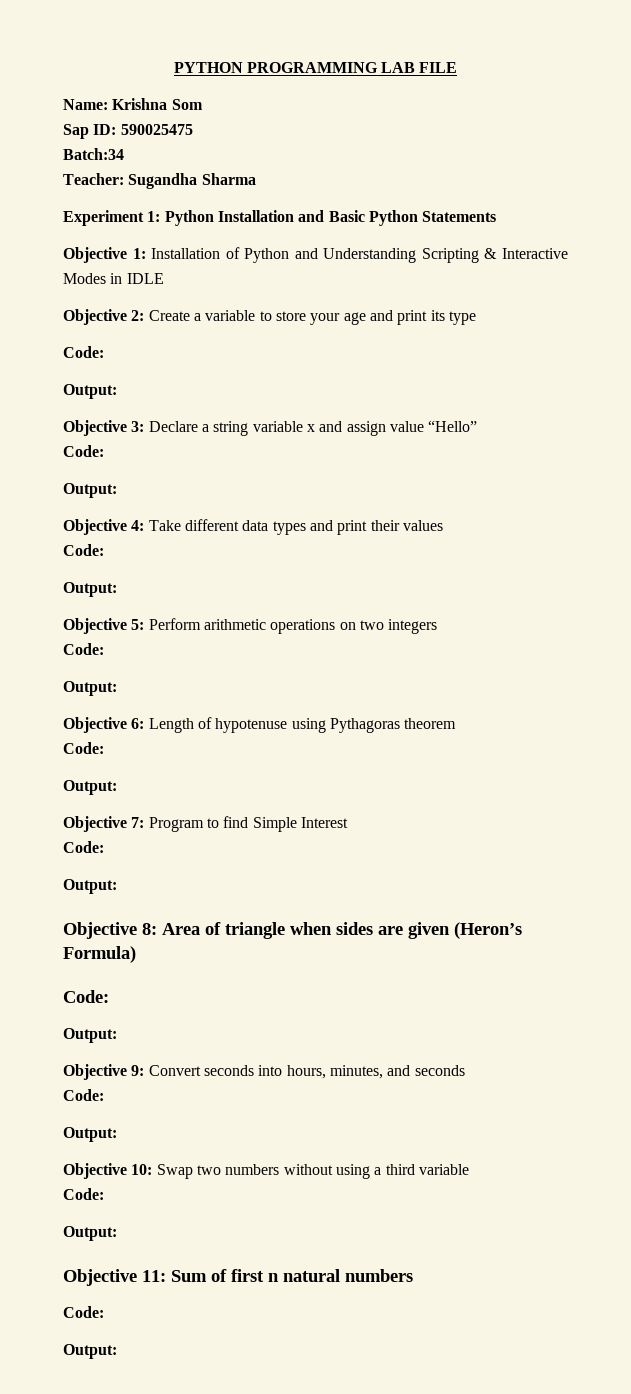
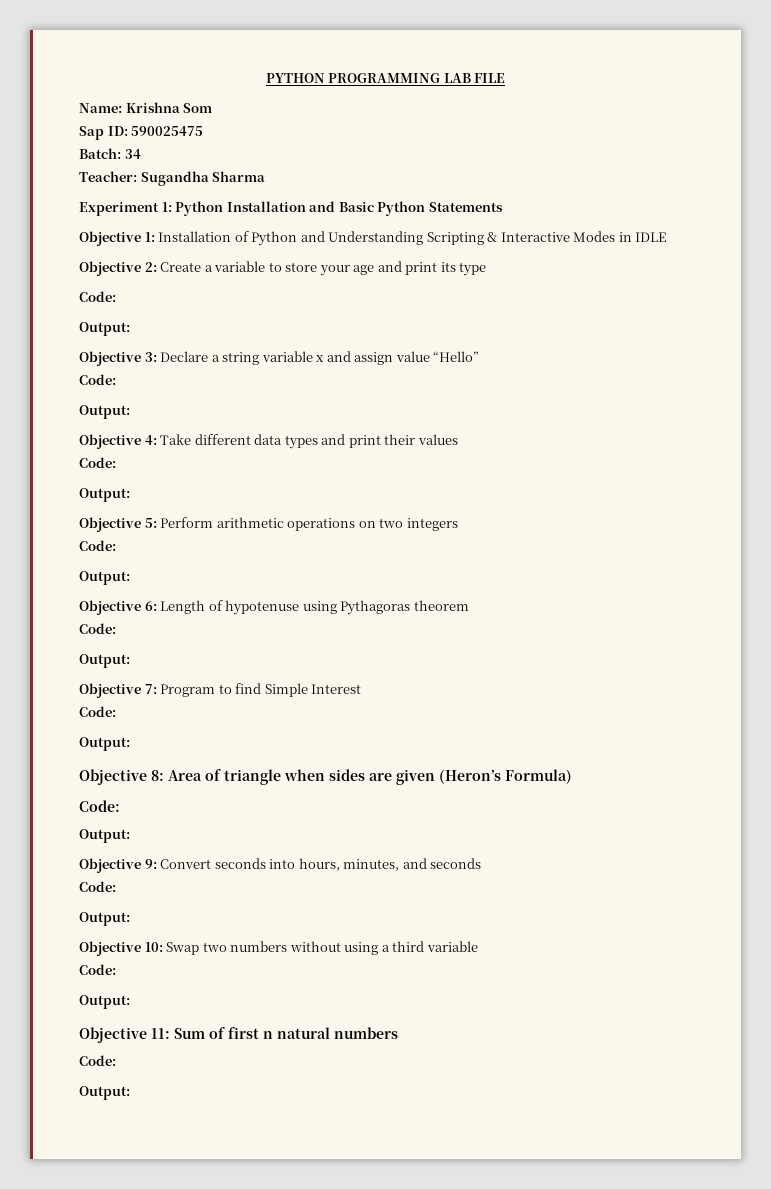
- Batch:34
+ Batch: 34

